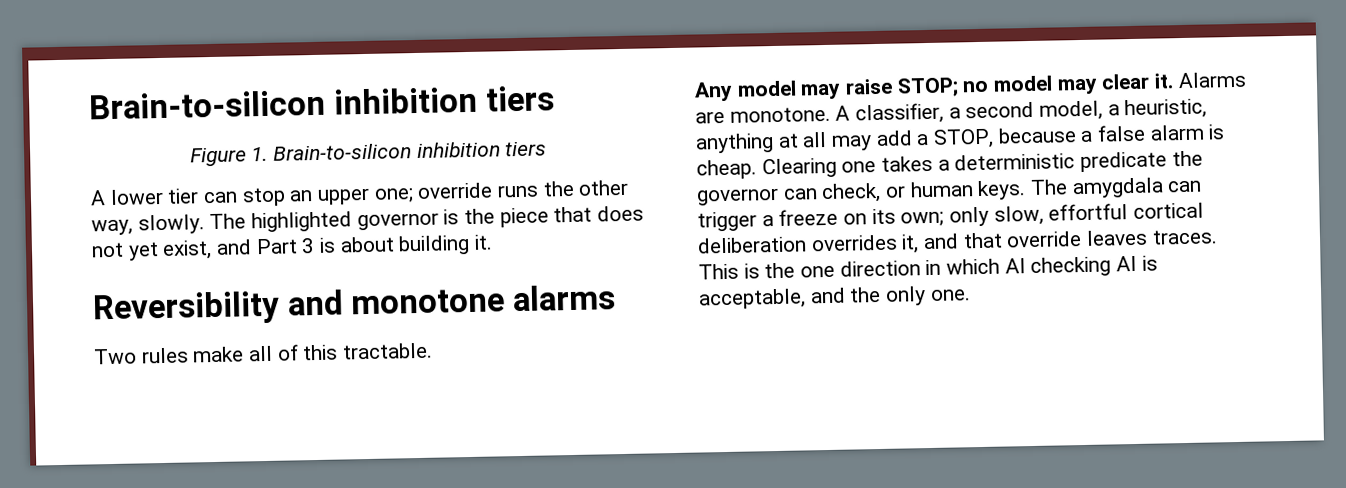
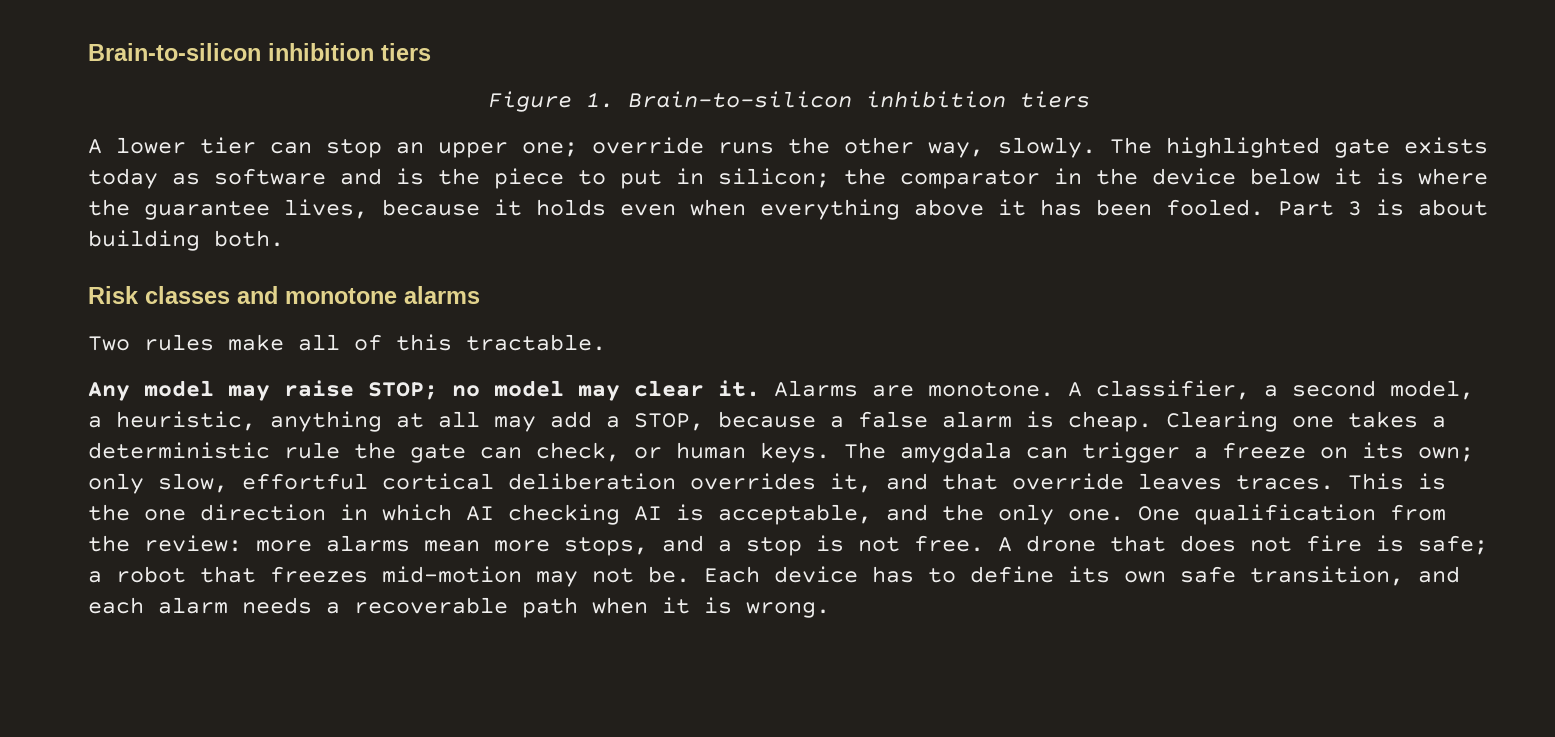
- The highlighted governor is the piece that does not yet exist, and Part 3 is about building it.
- Reversibility and monotone alarms
+ The highlighted gate exists today as software and is the piece to put in silicon; the comparator in the device below it is where the guarantee lives, because it holds even when everything above it has been fooled. Part 3 is about building both.
+ Risk classes and monotone alarms
- Clearing one takes a deterministic predicate the governor can check, or human keys.
+ Clearing one takes a deterministic rule the gate can check, or human keys.
+ One qualification from the review: more alarms mean more stops, and a stop is not free. A drone that does not fire is safe; a robot that freezes mid-motion may not be. Each device has to define its own safe transition, and each alarm needs a recoverable path when it is wrong.

